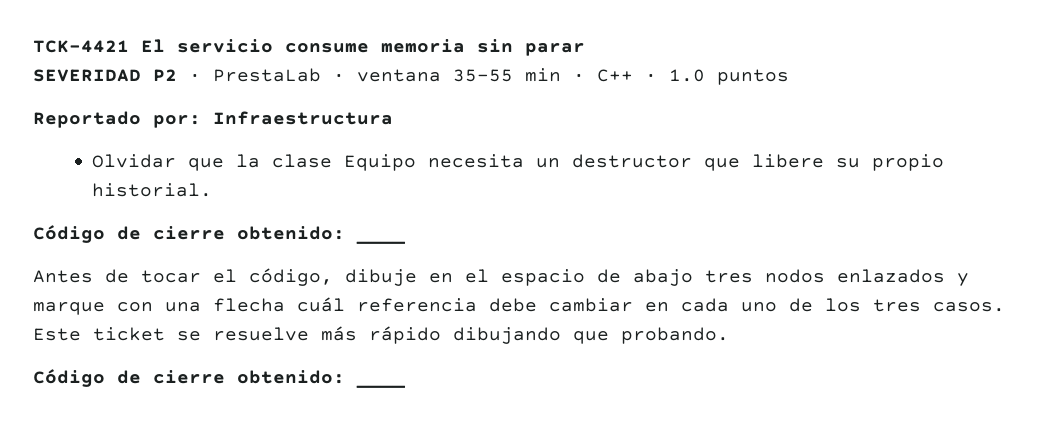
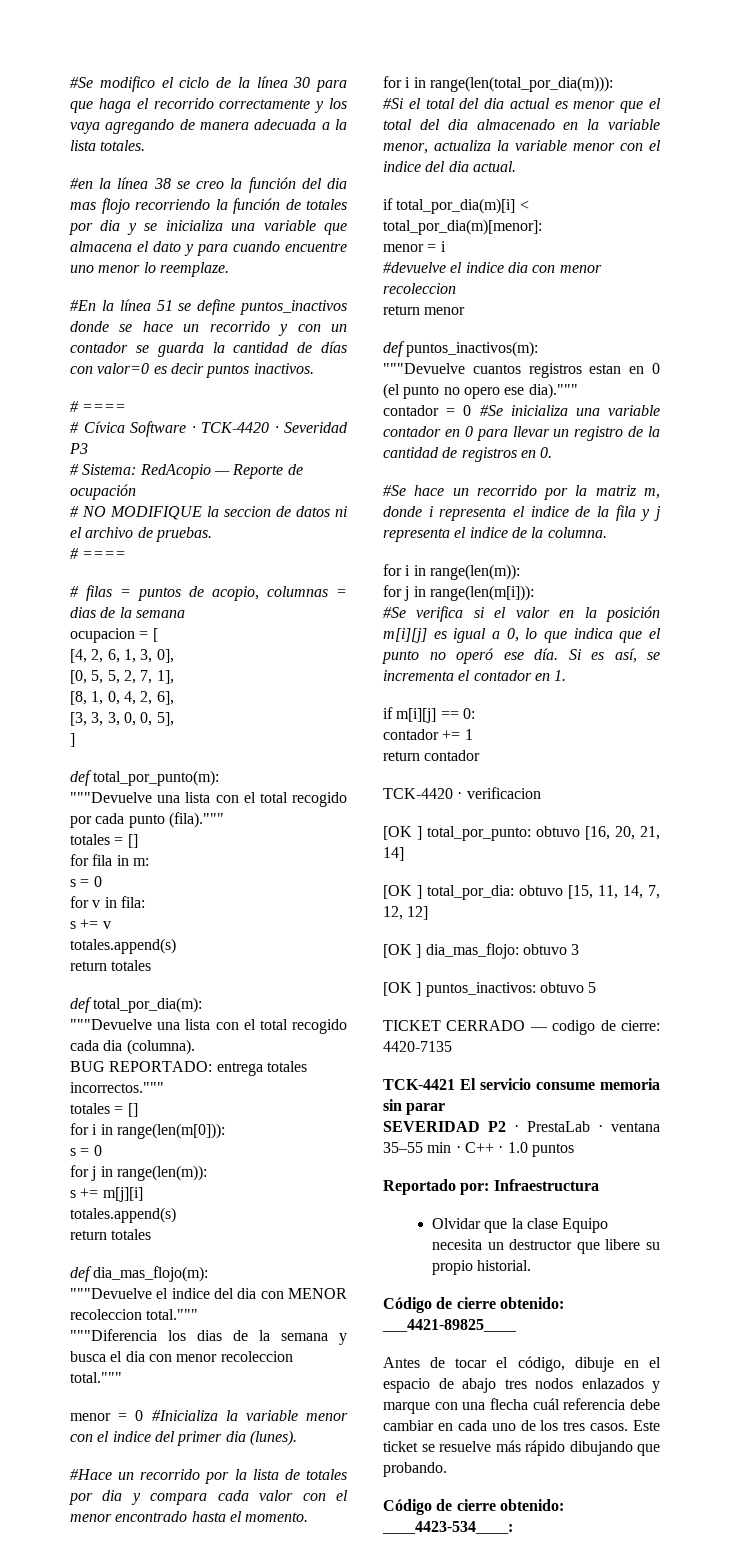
+ #Se modifico el ciclo de la línea 30 para que haga el recorrido correctamente y los vaya agregando de manera adecuada a la lista totales.
+ #en la línea 38 se creo la función del dia mas flojo recorriendo la función de totales por dia y se inicializa una variable que almacena el dato y para cuando encuentre uno menor lo reemplaze.
+ #En la línea 51 se define puntos_inactivos donde se hace un recorrido y con un contador se guarda la cantidad de días con valor=0 es decir puntos inactivos.
+ # ====
+ # Cívica Software · TCK-4420 · Severidad P3
+ # Sistema: RedAcopio — Reporte de ocupación
+ # NO MODIFIQUE la seccion de datos ni el archivo de pruebas.
+ # ====
+ # filas = puntos de acopio, columnas = dias de la semana
+ ocupacion = [
+ [4, 2, 6, 1, 3, 0],
+ [0, 5, 5, 2, 7, 1],
+ [8, 1, 0, 4, 2, 6],
+ [3, 3, 3, 0, 0, 5],
+ ]
+ def total_por_punto(m):
+ """Devuelve una lista con el total recogido por cada punto (fila)."""
+ totales = []
+ for fila in m:
+ s = 0
+ for v in fila:
+ s += v
+ totales.append(s)
+ return totales
+ def total_por_dia(m):
+ """Devuelve una lista con el total recogido cada dia (columna).
+ BUG REPORTADO: entrega totales incorrectos."""
+ totales = []
+ for i in range(len(m[0])):
+ s = 0
+ for j in range(len(m)):
+ s += m[j][i]
+ totales.append(s)
+ return totales
+ def dia_mas_flojo(m):
+ """Devuelve el indice del dia con MENOR recoleccion total."""
+ """Diferencia los dias de la semana y busca el dia con menor recoleccion total."""
+ menor = 0 #Inicializa la variable menor con el indice del primer dia (lunes).
+ #Hace un recorrido por la lista de totales por dia y compara cada valor con el menor encontrado hasta el momento.
+ for i in range(len(total_por_dia(m))):
+ #Si el total del dia actual es menor que el total del dia almacenado en la variable menor, actualiza la variable menor con el indice del dia actual.
+ if total_por_dia(m)[i] < total_por_dia(m)[menor]:
+ menor = i
+ #devuelve el indice dia con menor recoleccion
+ return menor
+ def puntos_inactivos(m):
+ """Devuelve cuantos registros estan en 0 (el punto no opero ese dia)."""
+ contador = 0 #Se inicializa una variable contador en 0 para llevar un registro de la cantidad de registros en 0.
+ #Se hace un recorrido por la matriz m, donde i representa el indice de la fila y j representa el indice de la columna.
+ for i in range(len(m)):
+ for j in range(len(m[i])):
+ #Se verifica si el valor en la posición m[i][j] es igual a 0, lo que indica que el punto no operó ese día. Si es así, se incrementa el contador en 1.
+ if m[i][j] == 0:
+ contador += 1
+ return contador
+ TCK-4420 · verificacion
+ [OK ] total_por_punto: obtuvo [16, 20, 21, 14]
+ [OK ] total_por_dia: obtuvo [15, 11, 14, 7, 12, 12]
+ [OK ] dia_mas_flojo: obtuvo 3
+ [OK ] puntos_inactivos: obtuvo 5
+ TICKET CERRADO — codigo de cierre: 4420-7135
  Olvidar que la clase Equipo necesita un destructor que libere su propio historial.
- Código de cierre obtenido: ____
+ Código de cierre obtenido: ___4421-89825____
  Este ticket se resuelve más rápido dibujando que probando.
- Código de cierre obtenido: ____
+ Código de cierre obtenido: ____4423-534____:

